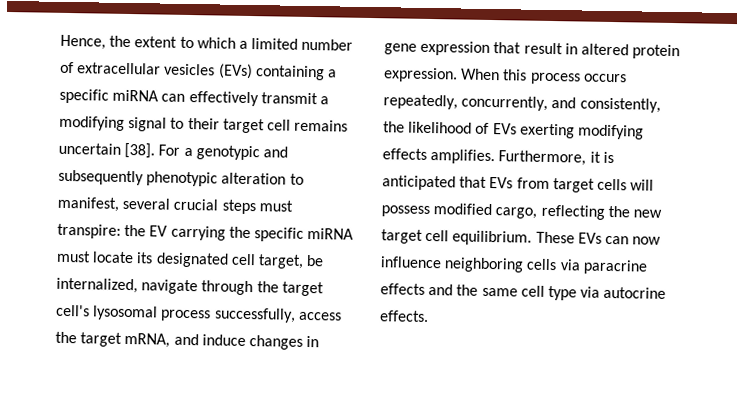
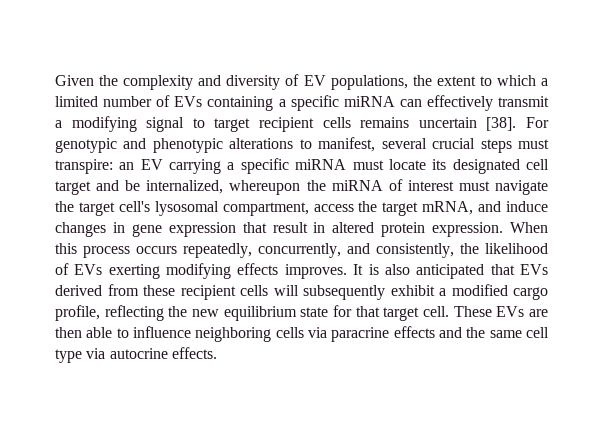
- Hence, the extent to which a limited number of extracellular vesicles (EVs) containing a specific miRNA can effectively transmit a modifying signal to their target cell remains uncertain [38].
+ Given the complexity and diversity of EV populations, the extent to which a limited number of EVs containing a specific miRNA can effectively transmit a modifying signal to target recipient cells remains uncertain [38].
- For a genotypic and subsequently phenotypic alteration to manifest, several crucial steps must transpire: the EV carrying the specific miRNA must locate its designated cell target, be internalized, navigate through the target cell's lysosomal process successfully, access the target mRNA, and induce changes in gene expression that result in altered protein expression.
+ For genotypic and phenotypic alterations to manifest, several crucial steps must transpire: an EV carrying a specific miRNA must locate its designated cell target and be internalized, whereupon the miRNA of interest must navigate the target cell's lysosomal compartment, access the target mRNA, and induce changes in gene expression that result in altered protein expression.
- When this process occurs repeatedly, concurrently, and consistently, the likelihood of EVs exerting modifying effects amplifies. Furthermore, it is anticipated that EVs from target cells will possess modified cargo, reflecting the new target cell equilibrium. These EVs can now influence neighboring cells via paracrine effects and the same cell type via autocrine effects.
+ When this process occurs repeatedly, concurrently, and consistently, the likelihood of EVs exerting modifying effects improves. It is also anticipated that EVs derived from these recipient cells will subsequently exhibit a modified cargo profile, reflecting the new equilibrium state for that target cell. These EVs are then able to influence neighboring cells via paracrine effects and the same cell type via autocrine effects.

